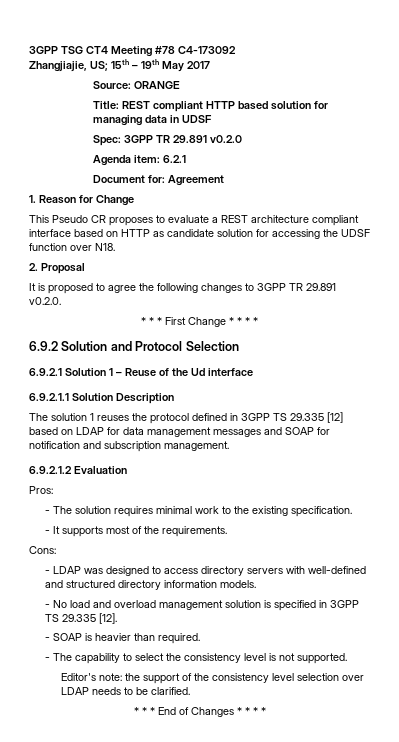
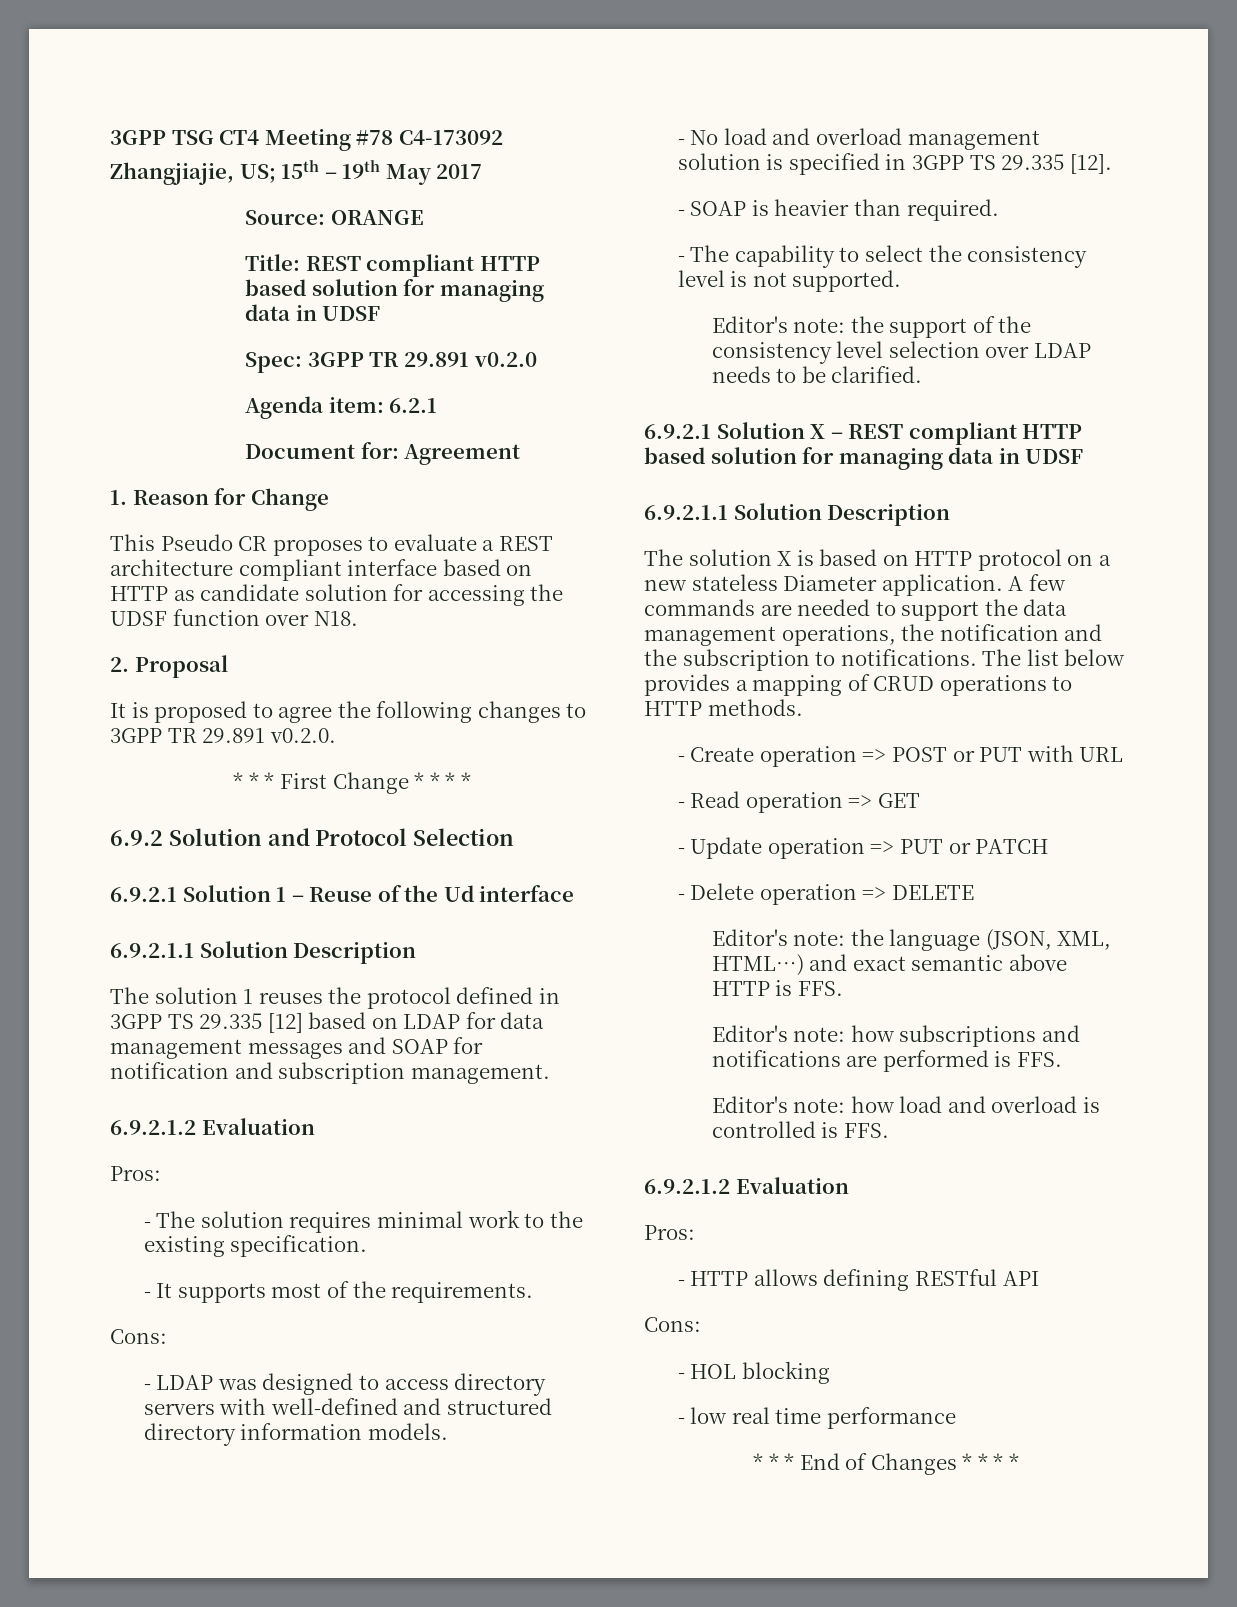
+ 6.9.2.1 Solution X – REST compliant HTTP based solution for managing data in UDSF
+ 6.9.2.1.1 Solution Description
+ The solution X is based on HTTP protocol on a new stateless Diameter application. A few commands are needed to support the data management operations, the notification and the subscription to notifications. The list below provides a mapping of CRUD operations to HTTP methods.
+ - Create operation => POST or PUT with URL
+ - Read operation => GET
+ - Update operation => PUT or PATCH
+ - Delete operation => DELETE
+ Editor's note: the language (JSON, XML, HTML…) and exact semantic above HTTP is FFS.
+ Editor's note: how subscriptions and notifications are performed is FFS.
+ Editor's note: how load and overload is controlled is FFS.
+ 6.9.2.1.2 Evaluation
+ Pros:
+ - HTTP allows defining RESTful API
+ Cons:
+ - HOL blocking
+ - low real time performance

